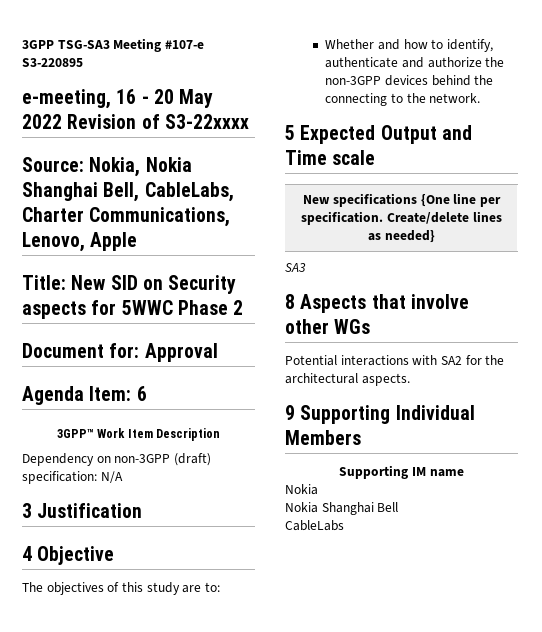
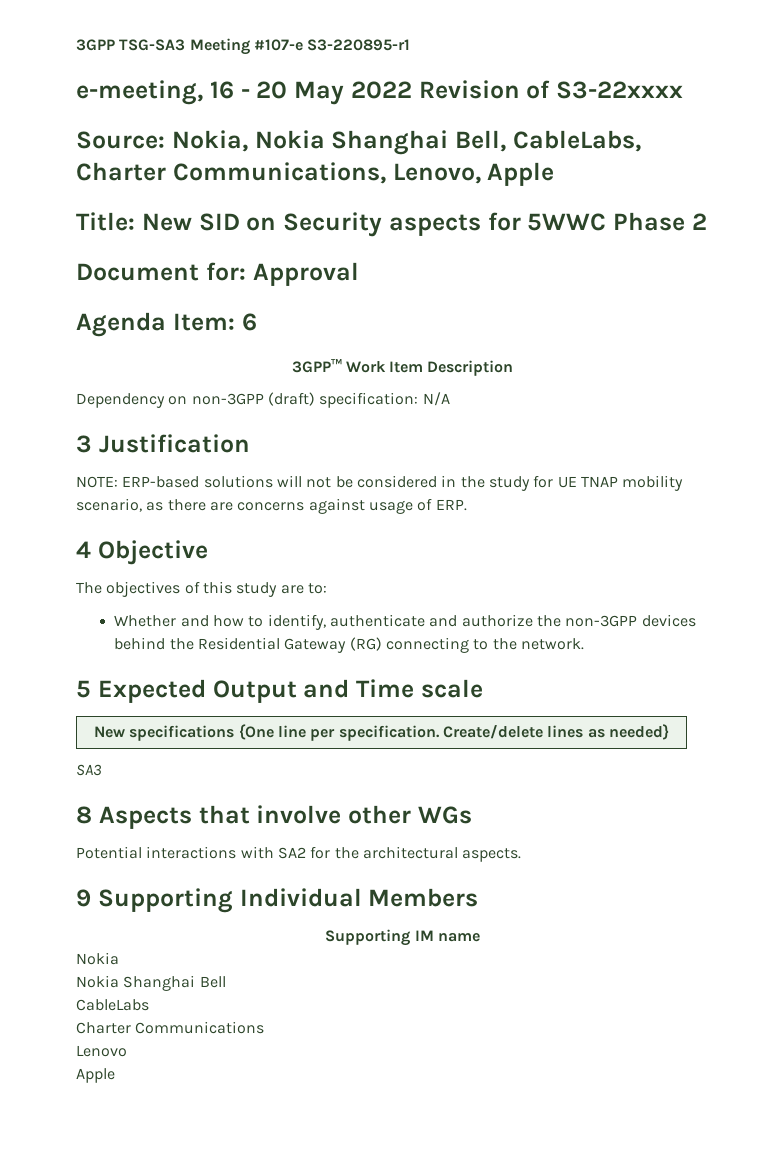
- 3GPP TSG-SA3 Meeting #107-e S3-220895
+ 3GPP TSG-SA3 Meeting #107-e S3-220895-r1
+ NOTE: ERP-based solutions will not be considered in the study for UE TNAP mobility scenario, as there are concerns against usage of ERP.
- Whether and how to identify, authenticate and authorize the non-3GPP devices behind the connecting to the network.
+ Whether and how to identify, authenticate and authorize the non-3GPP devices behind the Residential Gateway (RG) connecting to the network.
+ Charter Communications
+ Lenovo
+ Apple

